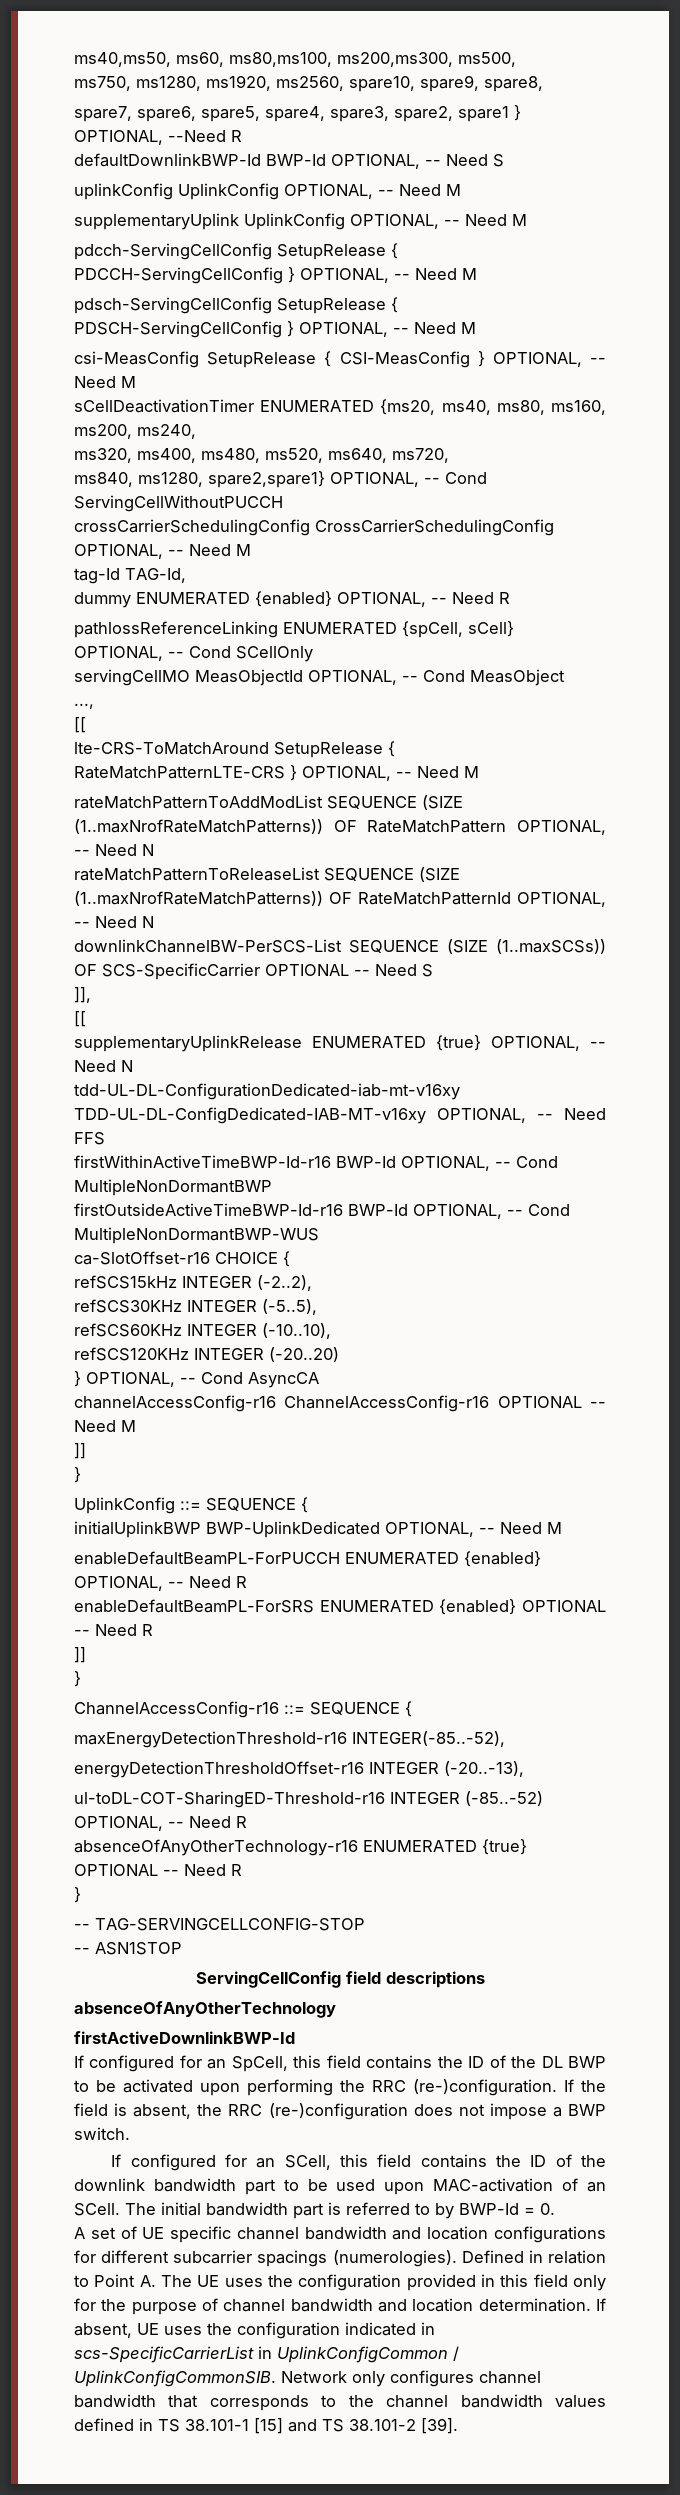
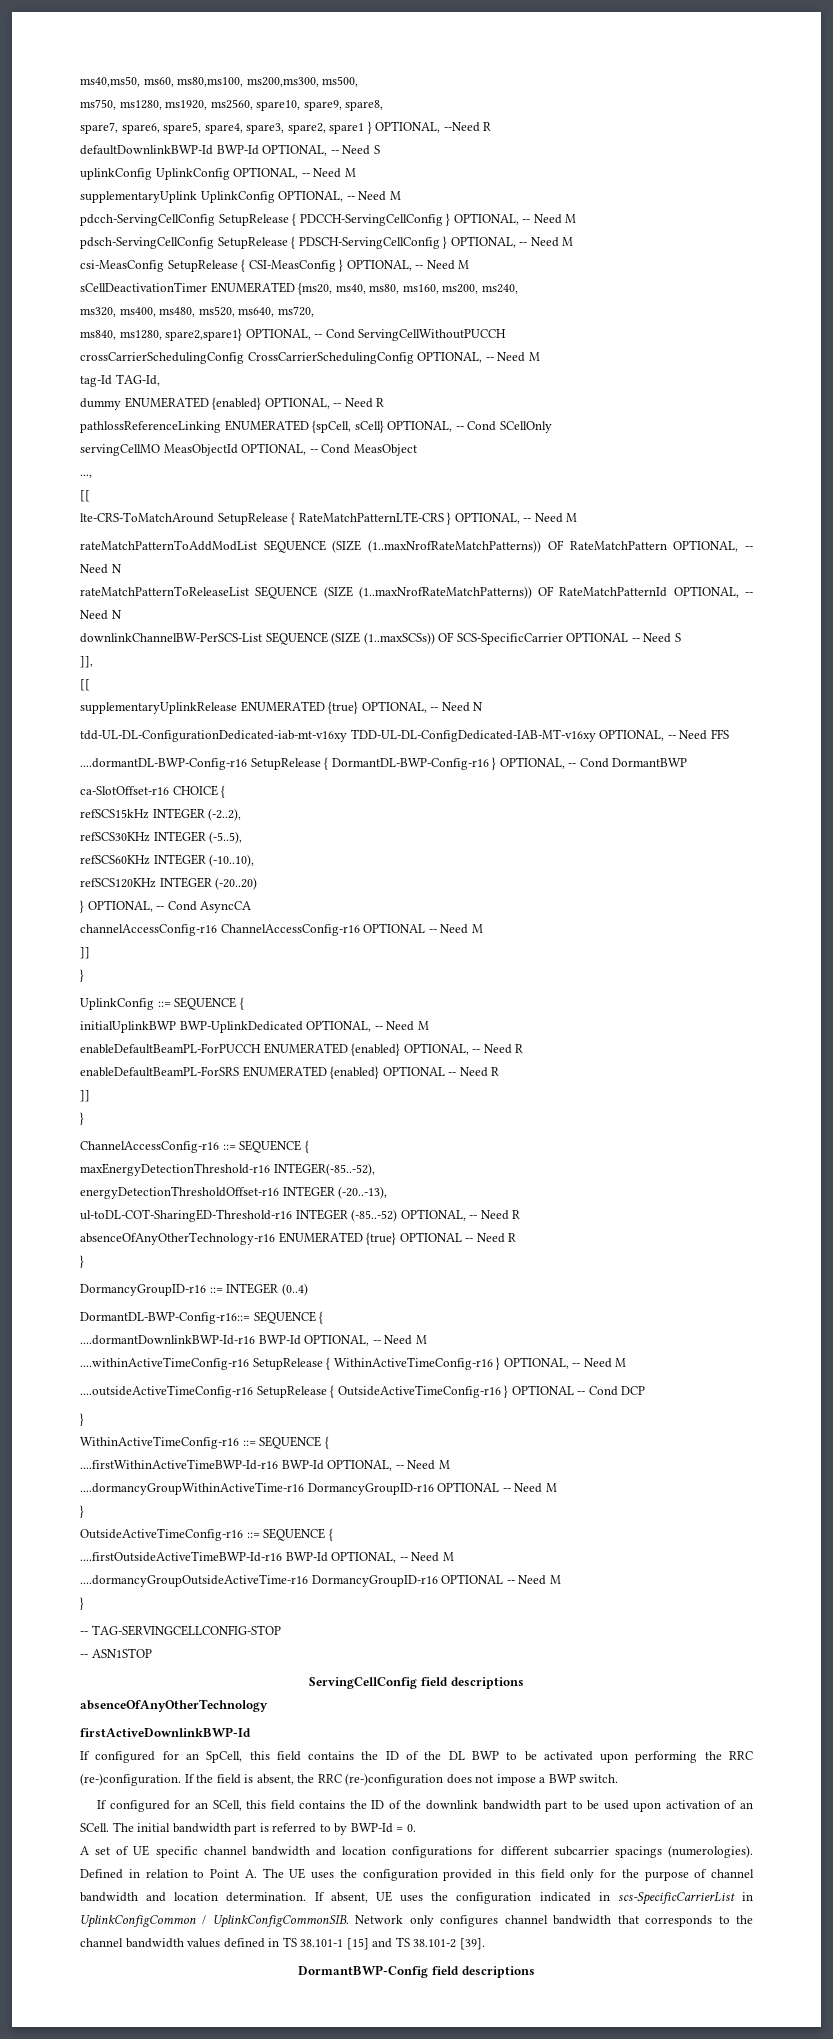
- firstWithinActiveTimeBWP-Id-r16 BWP-Id OPTIONAL, -- Cond MultipleNonDormantBWP
- firstOutsideActiveTimeBWP-Id-r16 BWP-Id OPTIONAL, -- Cond MultipleNonDormantBWP-WUS
+ ....dormantDL-BWP-Config-r16 SetupRelease { DormantDL-BWP-Config-r16 } OPTIONAL, -- Cond DormantBWP
+ DormancyGroupID-r16 ::= INTEGER (0..4)
+ DormantDL-BWP-Config-r16::= SEQUENCE {
+ ....dormantDownlinkBWP-Id-r16 BWP-Id OPTIONAL, -- Need M
+ ....withinActiveTimeConfig-r16 SetupRelease { WithinActiveTimeConfig-r16 } OPTIONAL, -- Need M
+ ....outsideActiveTimeConfig-r16 SetupRelease { OutsideActiveTimeConfig-r16 } OPTIONAL -- Cond DCP
+ }
+ WithinActiveTimeConfig-r16 ::= SEQUENCE {
+ ....firstWithinActiveTimeBWP-Id-r16 BWP-Id OPTIONAL, -- Need M
+ ....dormancyGroupWithinActiveTime-r16 DormancyGroupID-r16 OPTIONAL -- Need M
+ }
+ OutsideActiveTimeConfig-r16 ::= SEQUENCE {
+ ....firstOutsideActiveTimeBWP-Id-r16 BWP-Id OPTIONAL, -- Need M
+ ....dormancyGroupOutsideActiveTime-r16 DormancyGroupID-r16 OPTIONAL -- Need M
+ }
- If configured for an SCell, this field contains the ID of the downlink bandwidth part to be used upon MAC-activation of an SCell.
+ If configured for an SCell, this field contains the ID of the downlink bandwidth part to be used upon activation of an SCell.
+ DormantBWP-Config field descriptions

